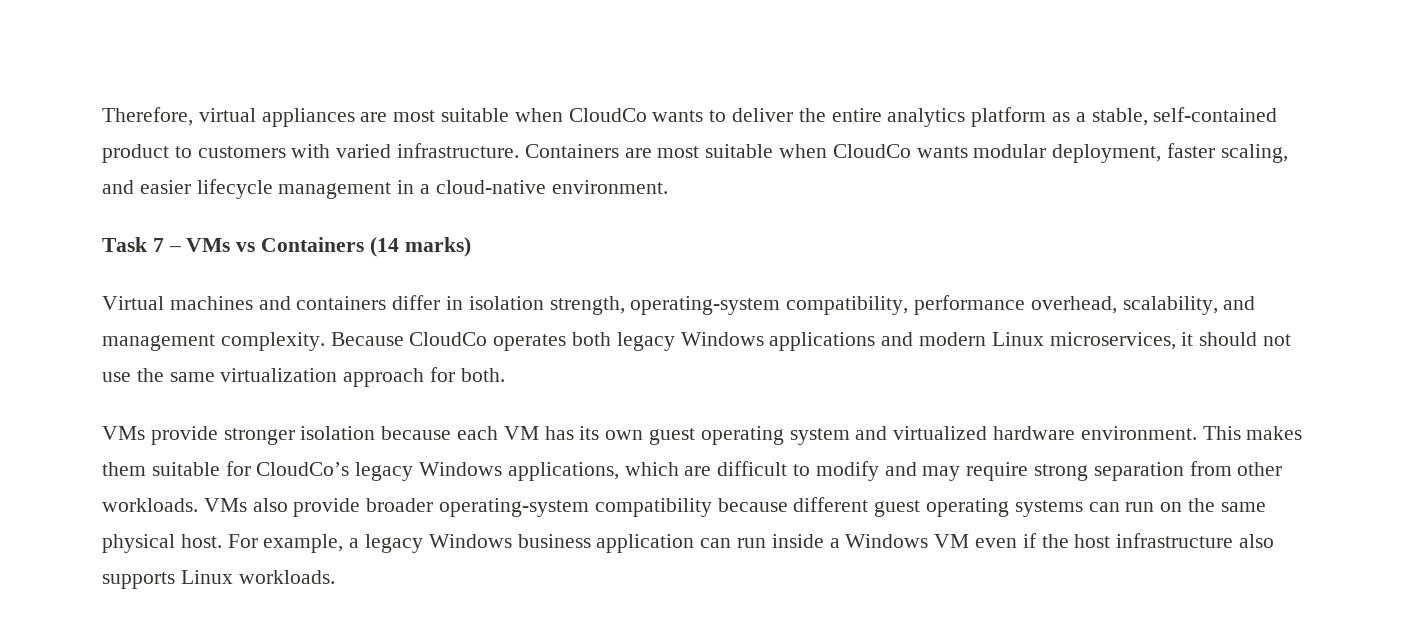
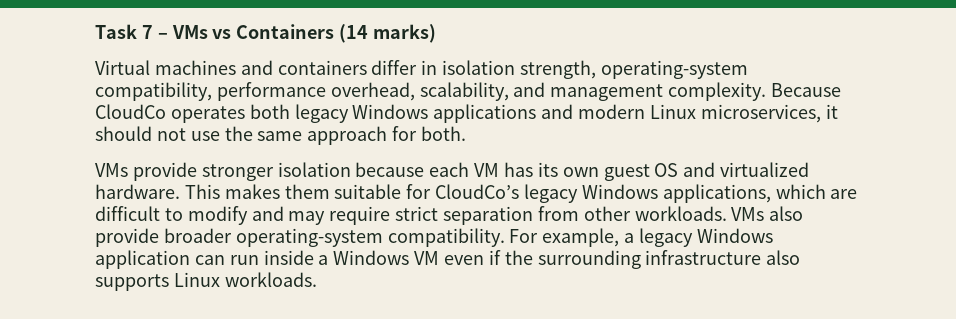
- Therefore, virtual appliances are most suitable when CloudCo wants to deliver the entire analytics platform as a stable, self-contained product to customers with varied infrastructure. Containers are most suitable when CloudCo wants modular deployment, faster scaling, and easier lifecycle management in a cloud-native environment.
- Because CloudCo operates both legacy Windows applications and modern Linux microservices, it should not use the same virtualization approach for both.
+ Because CloudCo operates both legacy Windows applications and modern Linux microservices, it should not use the same approach for both.
- VMs provide stronger isolation because each VM has its own guest operating system and virtualized hardware environment.
+ VMs provide stronger isolation because each VM has its own guest OS and virtualized hardware.
- This makes them suitable for CloudCo’s legacy Windows applications, which are difficult to modify and may require strong separation from other workloads.
+ This makes them suitable for CloudCo’s legacy Windows applications, which are difficult to modify and may require strict separation from other workloads.
- VMs also provide broader operating-system compatibility because different guest operating systems can run on the same physical host.
+ VMs also provide broader operating-system compatibility.
- For example, a legacy Windows business application can run inside a Windows VM even if the host infrastructure also supports Linux workloads.
+ For example, a legacy Windows application can run inside a Windows VM even if the surrounding infrastructure also supports Linux workloads.

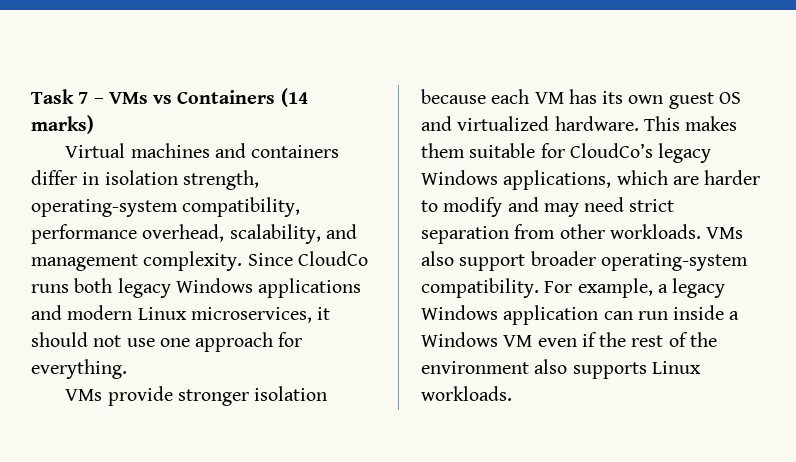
- Because CloudCo operates both legacy Windows applications and modern Linux microservices, it should not use the same approach for both.
+ Since CloudCo runs both legacy Windows applications and modern Linux microservices, it should not use one approach for everything.
- This makes them suitable for CloudCo’s legacy Windows applications, which are difficult to modify and may require strict separation from other workloads.
+ This makes them suitable for CloudCo’s legacy Windows applications, which are harder to modify and may need strict separation from other workloads.
- VMs also provide broader operating-system compatibility.
+ VMs also support broader operating-system compatibility.
- For example, a legacy Windows application can run inside a Windows VM even if the surrounding infrastructure also supports Linux workloads.
+ For example, a legacy Windows application can run inside a Windows VM even if the rest of the environment also supports Linux workloads.

